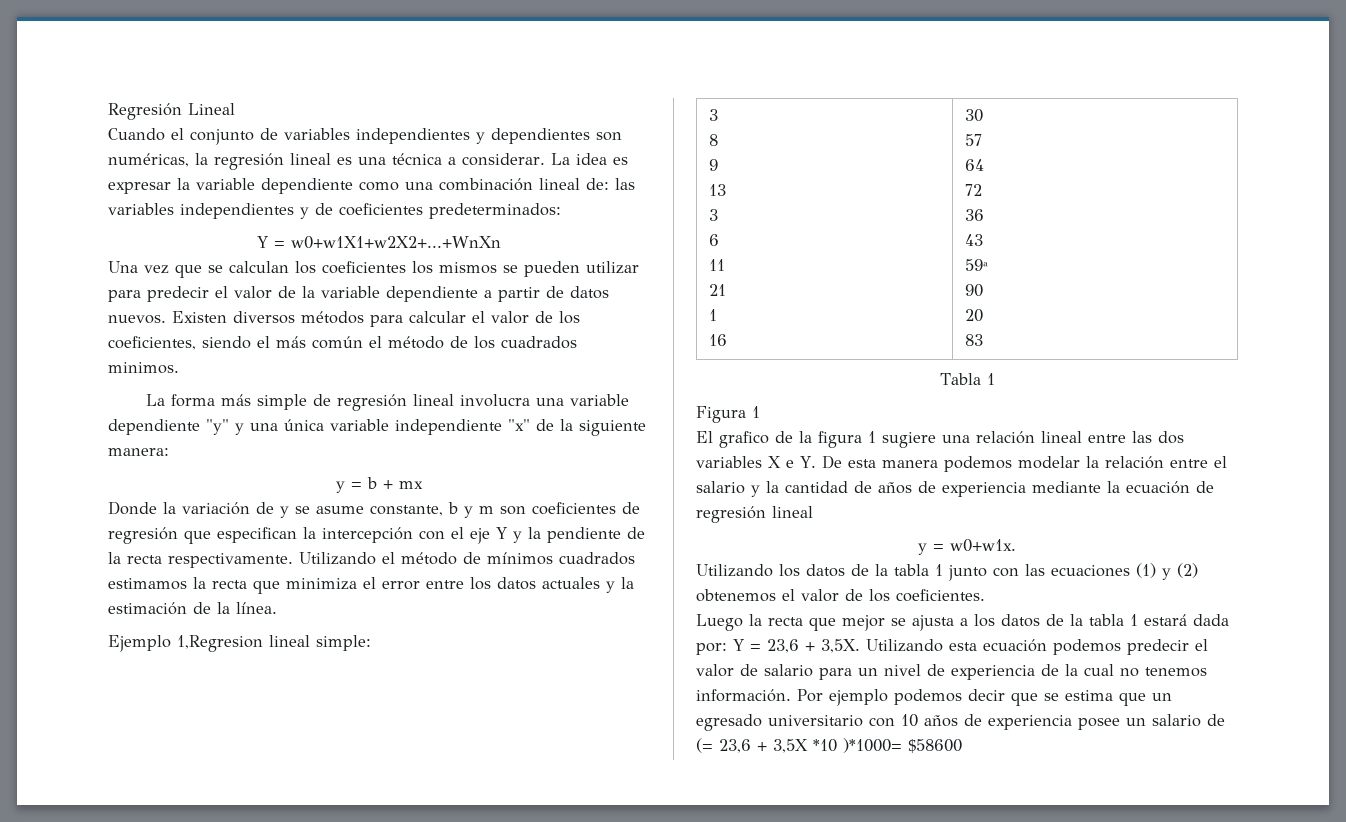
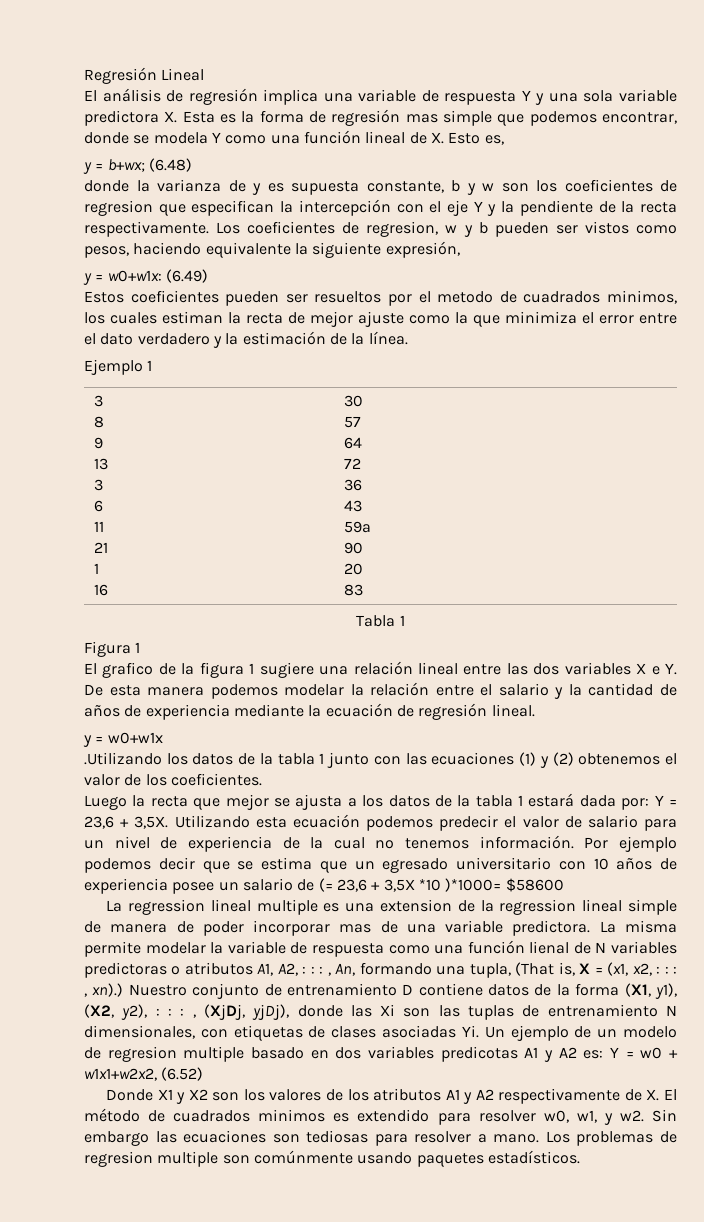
- Cuando el conjunto de variables independientes y dependientes son numéricas, la regresión lineal es una técnica a considerar. La idea es expresar la variable dependiente como una combinación lineal de: las variables independientes y de coeficientes predeterminados:
- Y = w0+w1X1+w2X2+...+WnXn
- Una vez que se calculan los coeficientes los mismos se pueden utilizar para predecir el valor de la variable dependiente a partir de datos nuevos. Existen diversos métodos para calcular el valor de los coeficientes, siendo el más común el método de los cuadrados minimos.
- La forma más simple de regresión lineal involucra una variable dependiente "y" y una única variable independiente "x" de la siguiente manera:
- y = b + mx
- Donde la variación de y se asume constante, b y m son coeficientes de regresión que especifican la intercepción con el eje Y y la pendiente de la recta respectivamente.
+ El análisis de regresión implica una variable de respuesta Y y una sola variable predictora X. Esta es la forma de regresión mas simple que podemos encontrar, donde se modela Y como una función lineal de X. Esto es,
+ y = b+wx; (6.48)
+ donde la varianza de y es supuesta constante, b y w son los coeficientes de regresion que especifican la intercepción con el eje Y y la pendiente de la recta respectivamente.
- Utilizando el método de mínimos cuadrados estimamos la recta que minimiza el error entre los datos actuales y la estimación de la línea.
+ Los coeficientes de regresion, w y b pueden ser vistos como pesos, haciendo equivalente la siguiente expresión,
+ y = w0+w1x: (6.49)
+ Estos coeficientes pueden ser resueltos por el metodo de cuadrados minimos, los cuales estiman la recta de mejor ajuste como la que minimiza el error entre el dato verdadero y la estimación de la línea.
- Ejemplo 1,Regresion lineal simple:
+ Ejemplo 1
- El grafico de la figura 1 sugiere una relación lineal entre las dos variables X e Y. De esta manera podemos modelar la relación entre el salario y la cantidad de años de experiencia mediante la ecuación de regresión lineal
- y = w0+w1x.
- Utilizando los datos de la tabla 1 junto con las ecuaciones (1) y (2) obtenemos el valor de los coeficientes.
+ El grafico de la figura 1 sugiere una relación lineal entre las dos variables X e Y. De esta manera podemos modelar la relación entre el salario y la cantidad de años de experiencia mediante la ecuación de regresión lineal.
+ y = w0+w1x
+ .Utilizando los datos de la tabla 1 junto con las ecuaciones (1) y (2) obtenemos el valor de los coeficientes.
+ La regression lineal multiple es una extension de la regression lineal simple de manera de poder incorporar mas de una variable predictora. La misma permite modelar la variable de respuesta como una función lienal de N variables predictoras o atributos A1, A2, : : : , An, formando una tupla, (That is, X = (x1, x2, : : : , xn).) Nuestro conjunto de entrenamiento D contiene datos de la forma (X1, y1), (X2, y2), : : : , (XjDj, yjDj), donde las Xi son las tuplas de entrenamiento N dimensionales, con etiquetas de clases asociadas Yi. Un ejemplo de un modelo de regresion multiple basado en dos variables predicotas A1 y A2 es: Y = w0 + w1x1+w2x2, (6.52)
+ Donde X1 y X2 son los valores de los atributos A1 y A2 respectivamente de X. El método de cuadrados minimos es extendido para resolver w0, w1, y w2. Sin embargo las ecuaciones son tediosas para resolver a mano. Los problemas de regresion multiple son comúnmente usando paquetes estadísticos.

